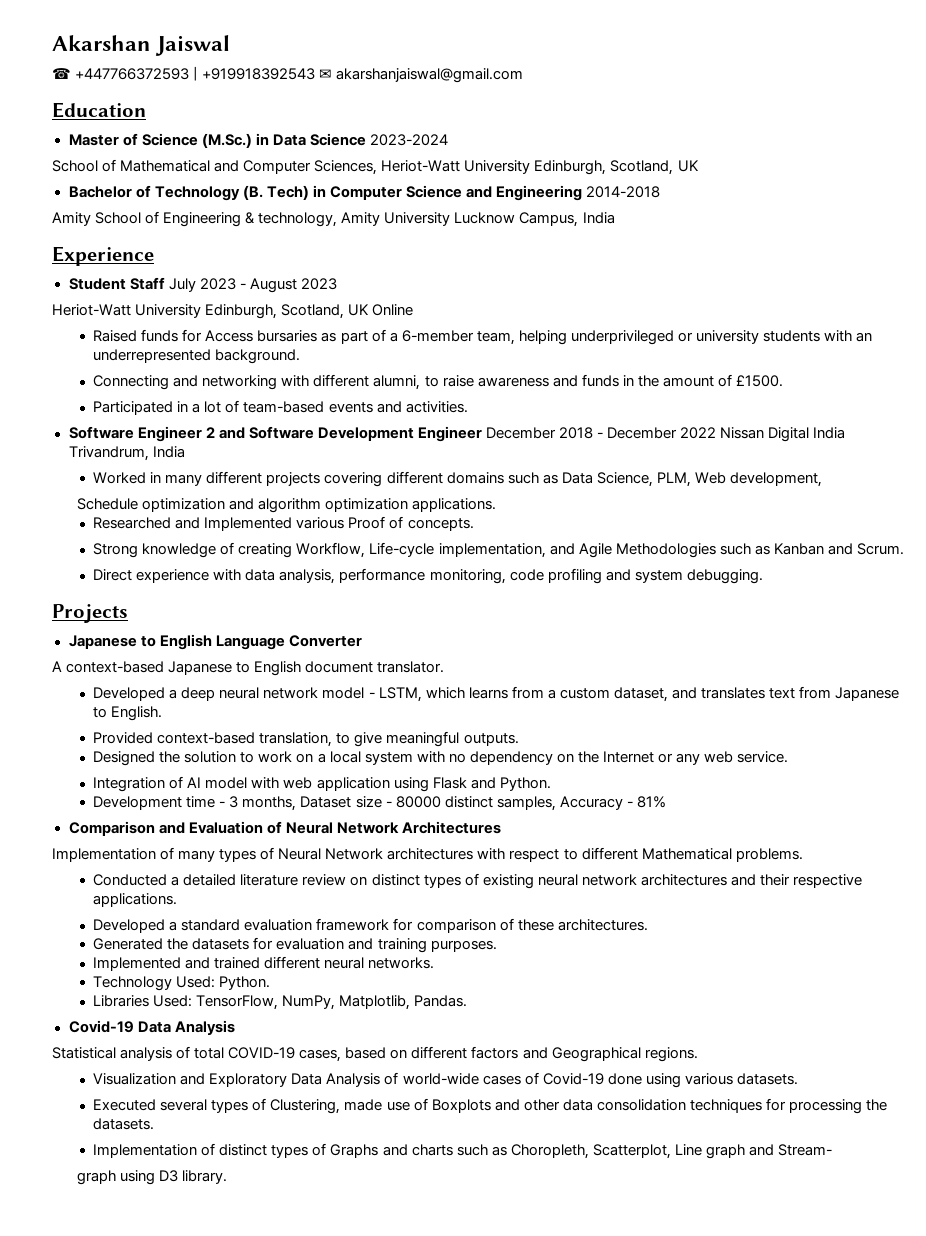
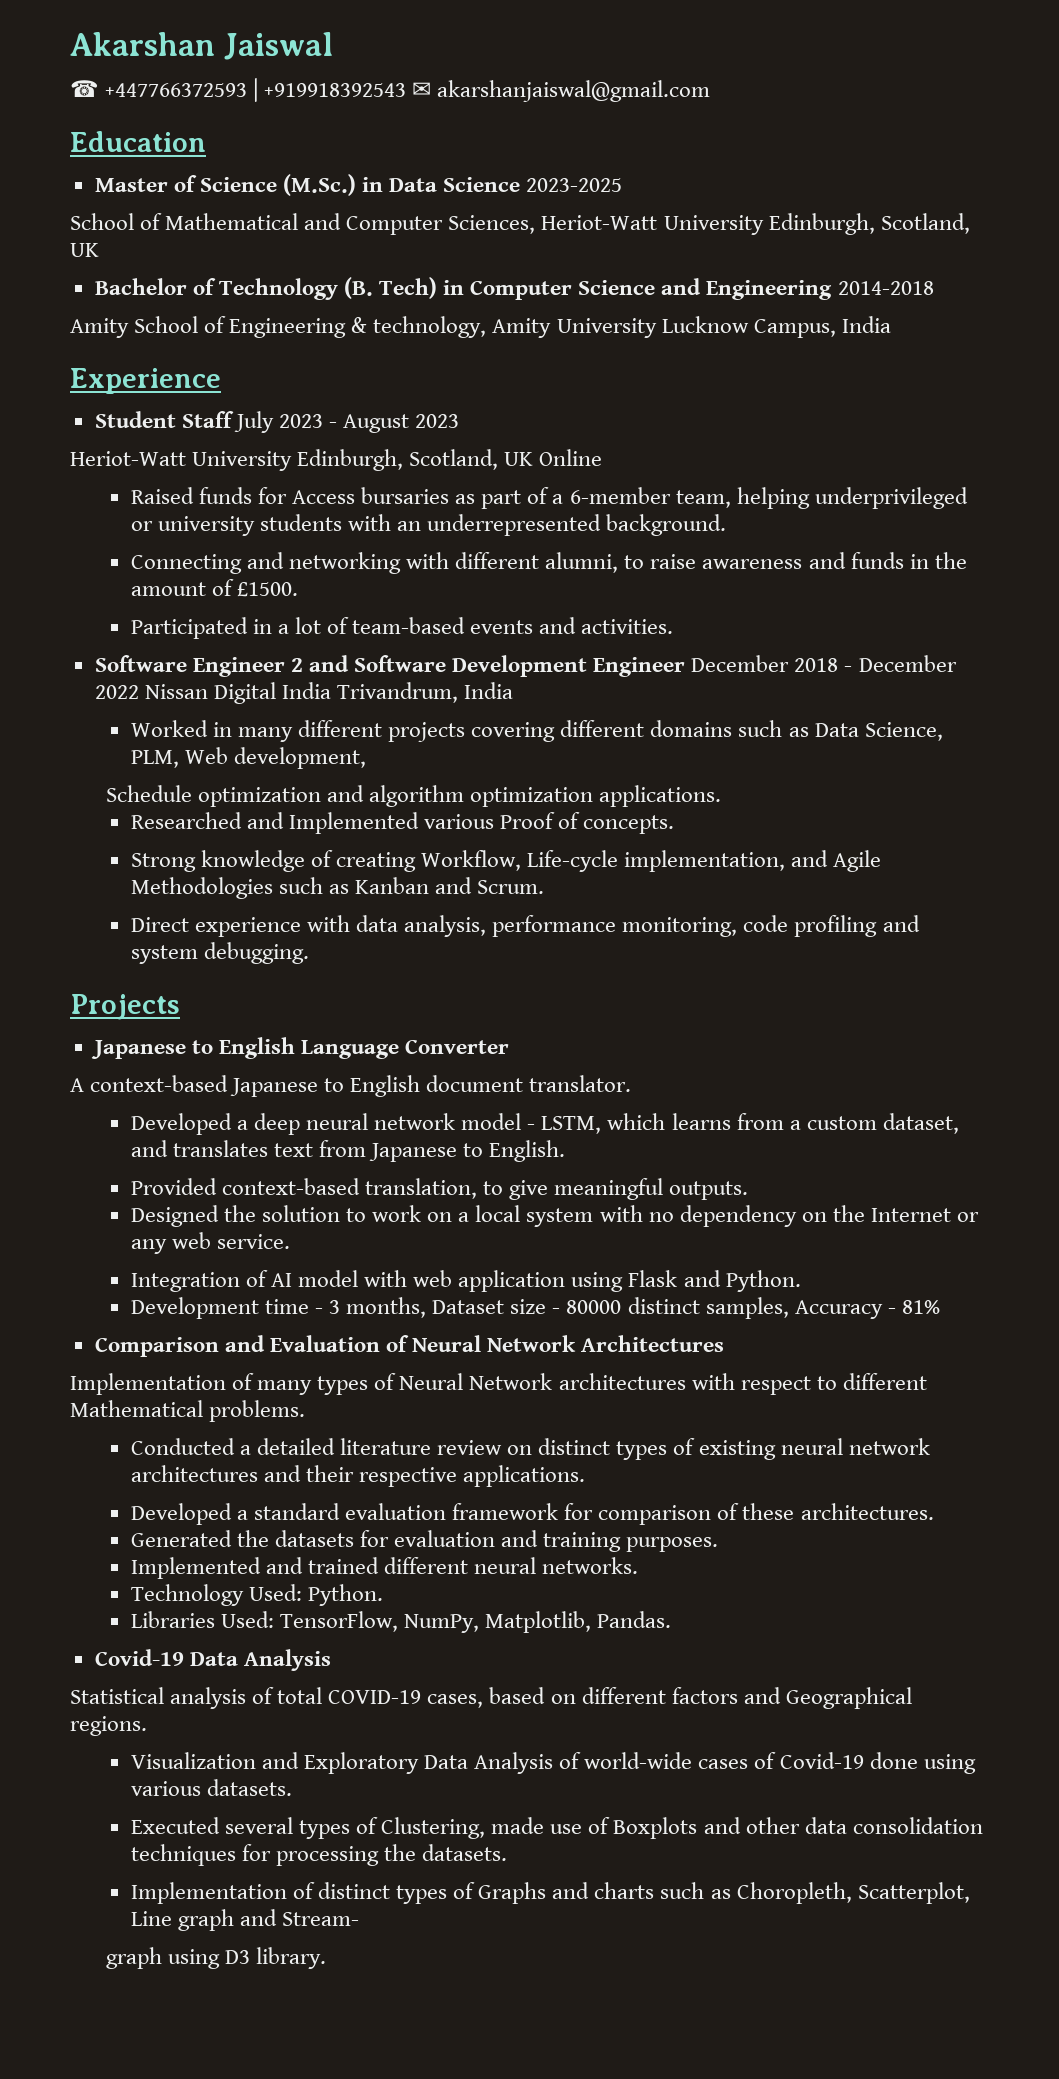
- Master of Science (M.Sc.) in Data Science 2023-2024
+ Master of Science (M.Sc.) in Data Science 2023-2025

